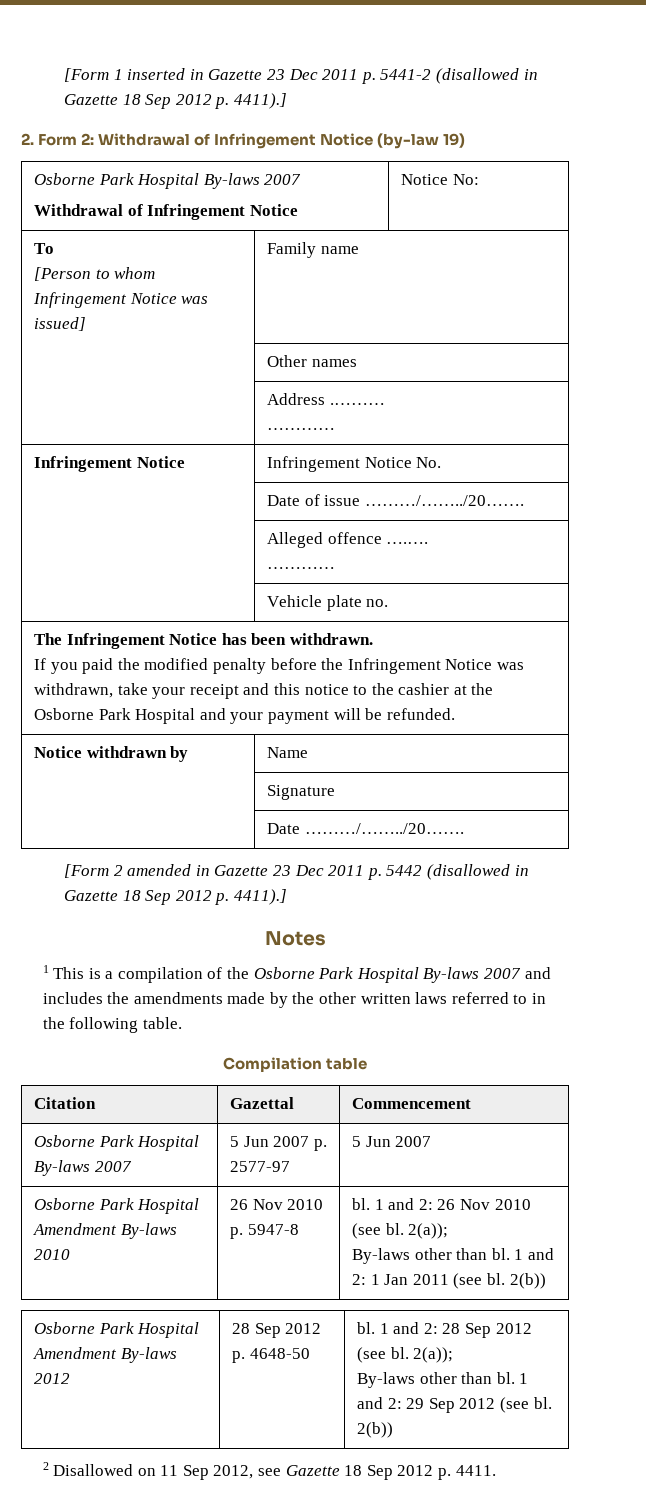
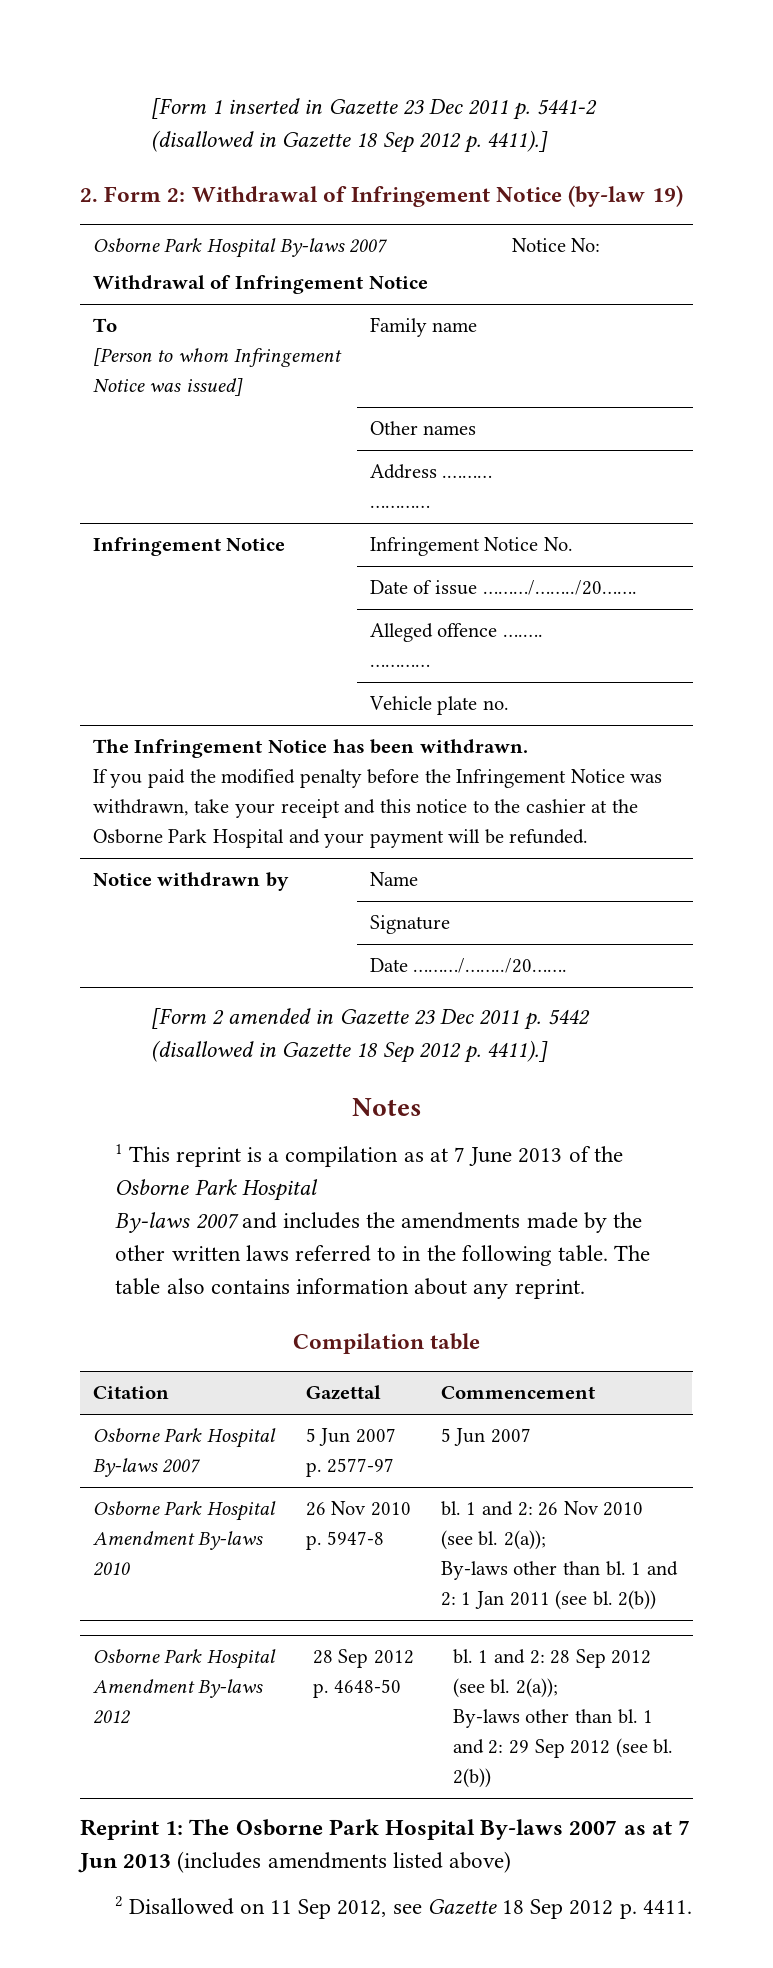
- 1 This is a compilation of the Osborne Park Hospital By-laws 2007 and includes the amendments made by the other written laws referred to in the following table.
+ 1 This reprint is a compilation as at 7 June 2013 of the Osborne Park Hospital
+ By-laws 2007 and includes the amendments made by the other written laws referred to in the following table. The table also contains information about any reprint.
+ Reprint 1: The Osborne Park Hospital By-laws 2007 as at 7 Jun 2013 (includes amendments listed above)

